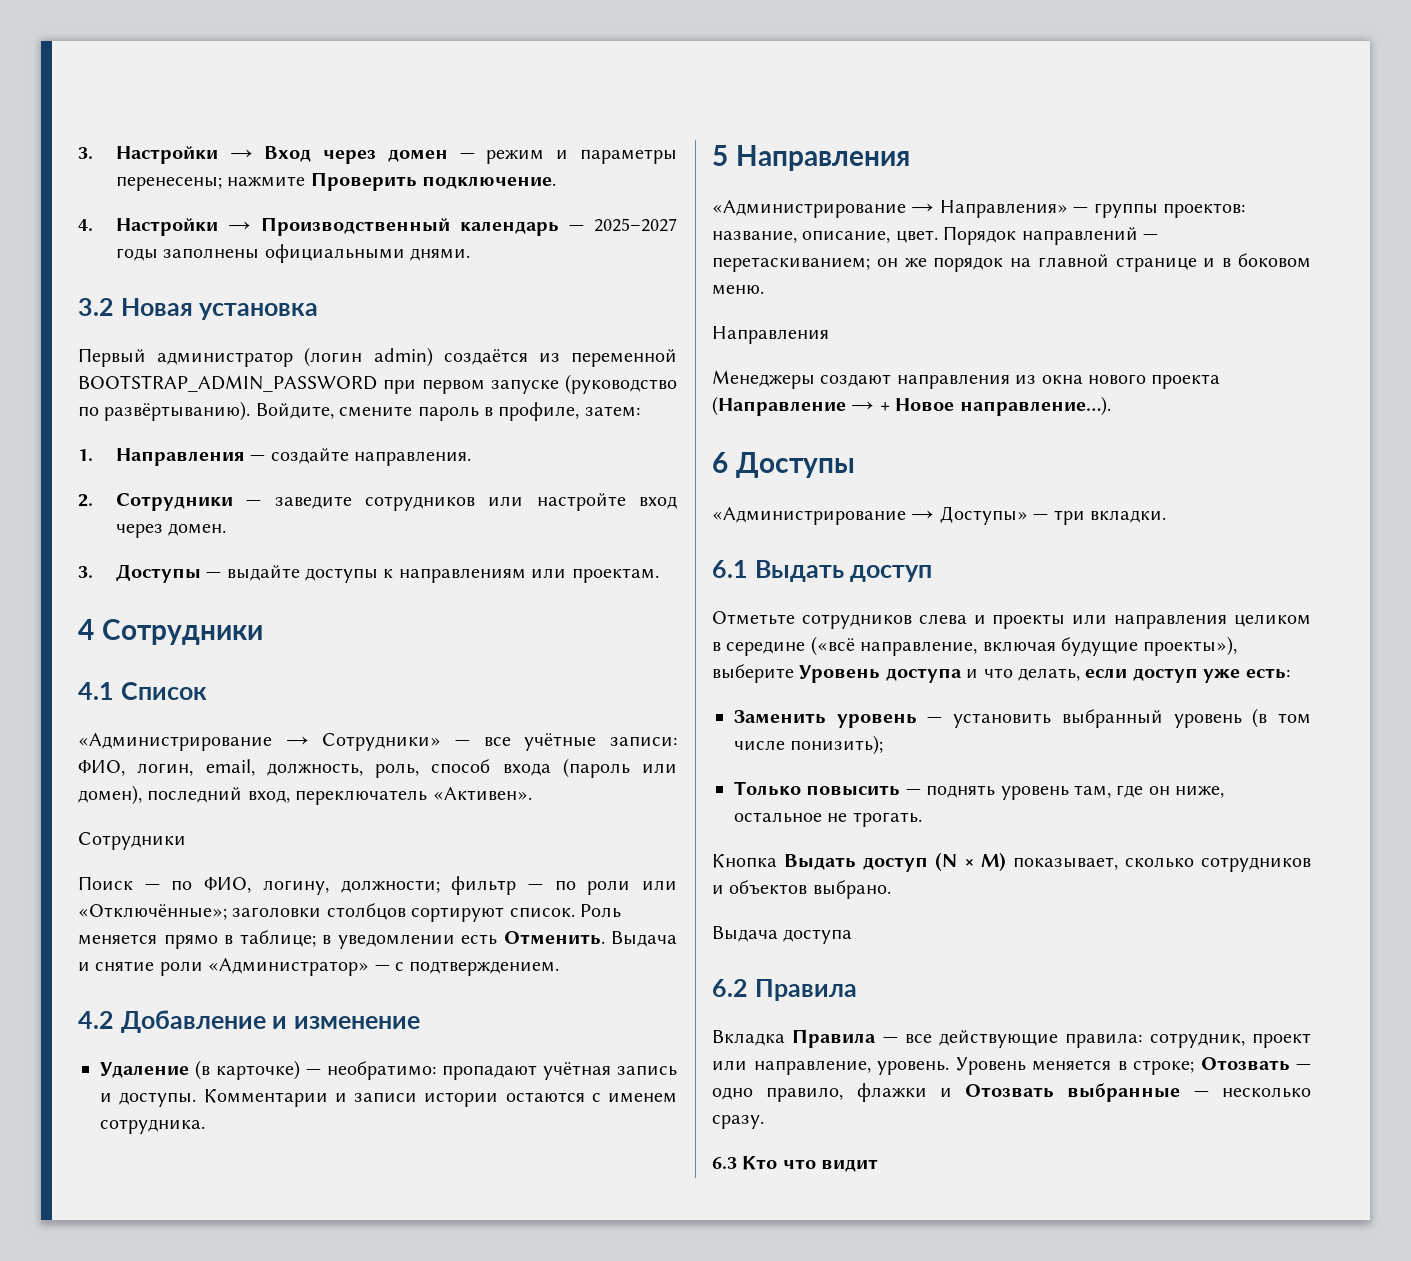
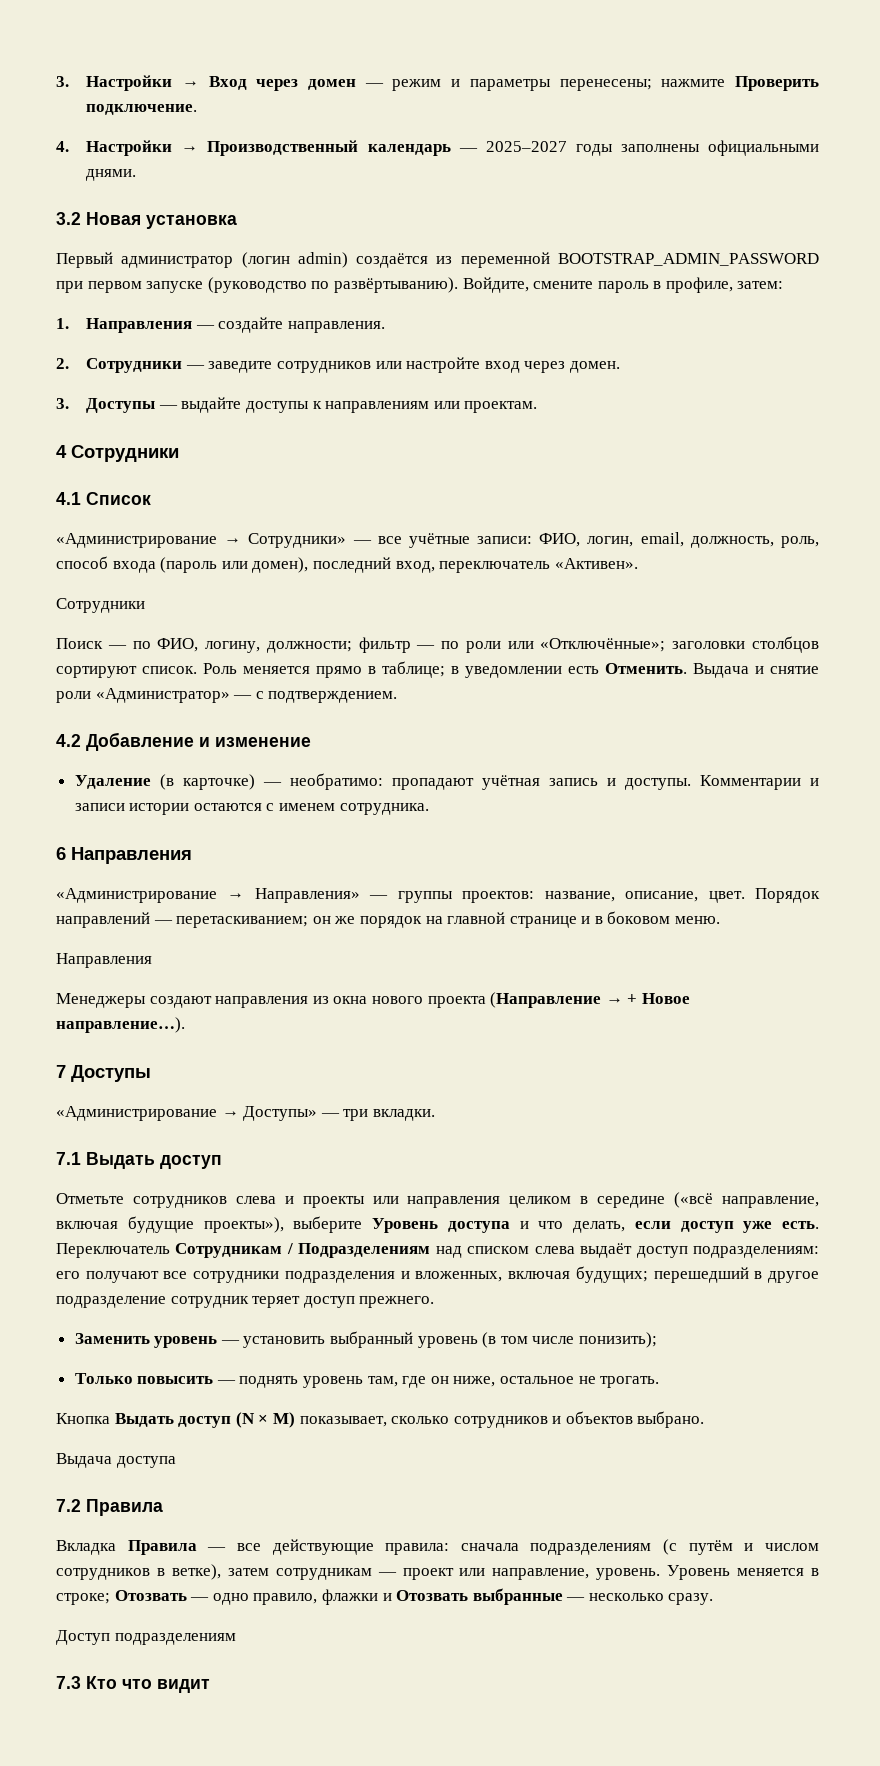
- 5 Направления
+ 6 Направления
- 6 Доступы
+ 7 Доступы
- 6.1 Выдать доступ
+ 7.1 Выдать доступ
- Отметьте сотрудников слева и проекты или направления целиком в середине («всё направление, включая будущие проекты»), выберите Уровень доступа и что делать, если доступ уже есть:
+ Отметьте сотрудников слева и проекты или направления целиком в середине («всё направление, включая будущие проекты»), выберите Уровень доступа и что делать, если доступ уже есть. Переключатель Сотрудникам / Подразделениям над списком слева выдаёт доступ подразделениям: его получают все сотрудники подразделения и вложенных, включая будущих; перешедший в другое подразделение сотрудник теряет доступ прежнего.
- 6.2 Правила
+ 7.2 Правила
- Вкладка Правила — все действующие правила: сотрудник, проект или направление, уровень.
+ Вкладка Правила — все действующие правила: сначала подразделениям (с путём и числом сотрудников в ветке), затем сотрудникам — проект или направление, уровень.
- 6.3 Кто что видит
+ Доступ подразделениям
+ 7.3 Кто что видит

